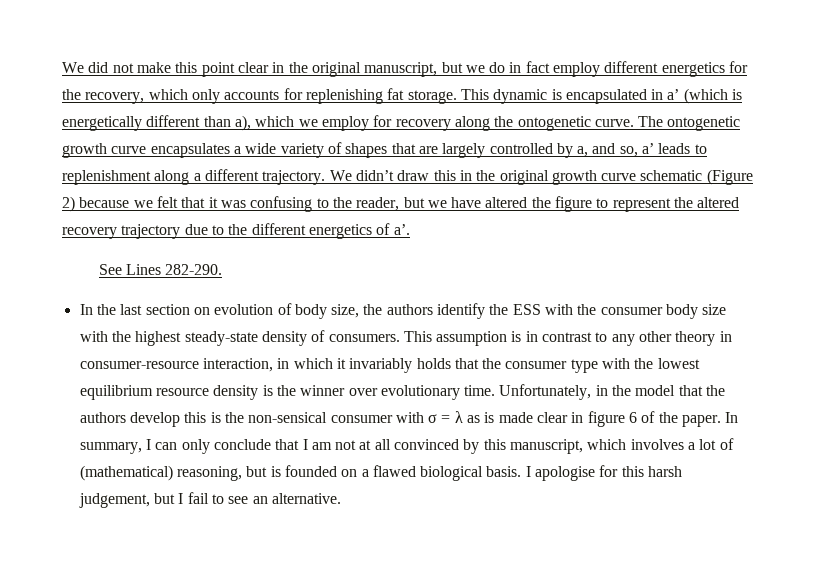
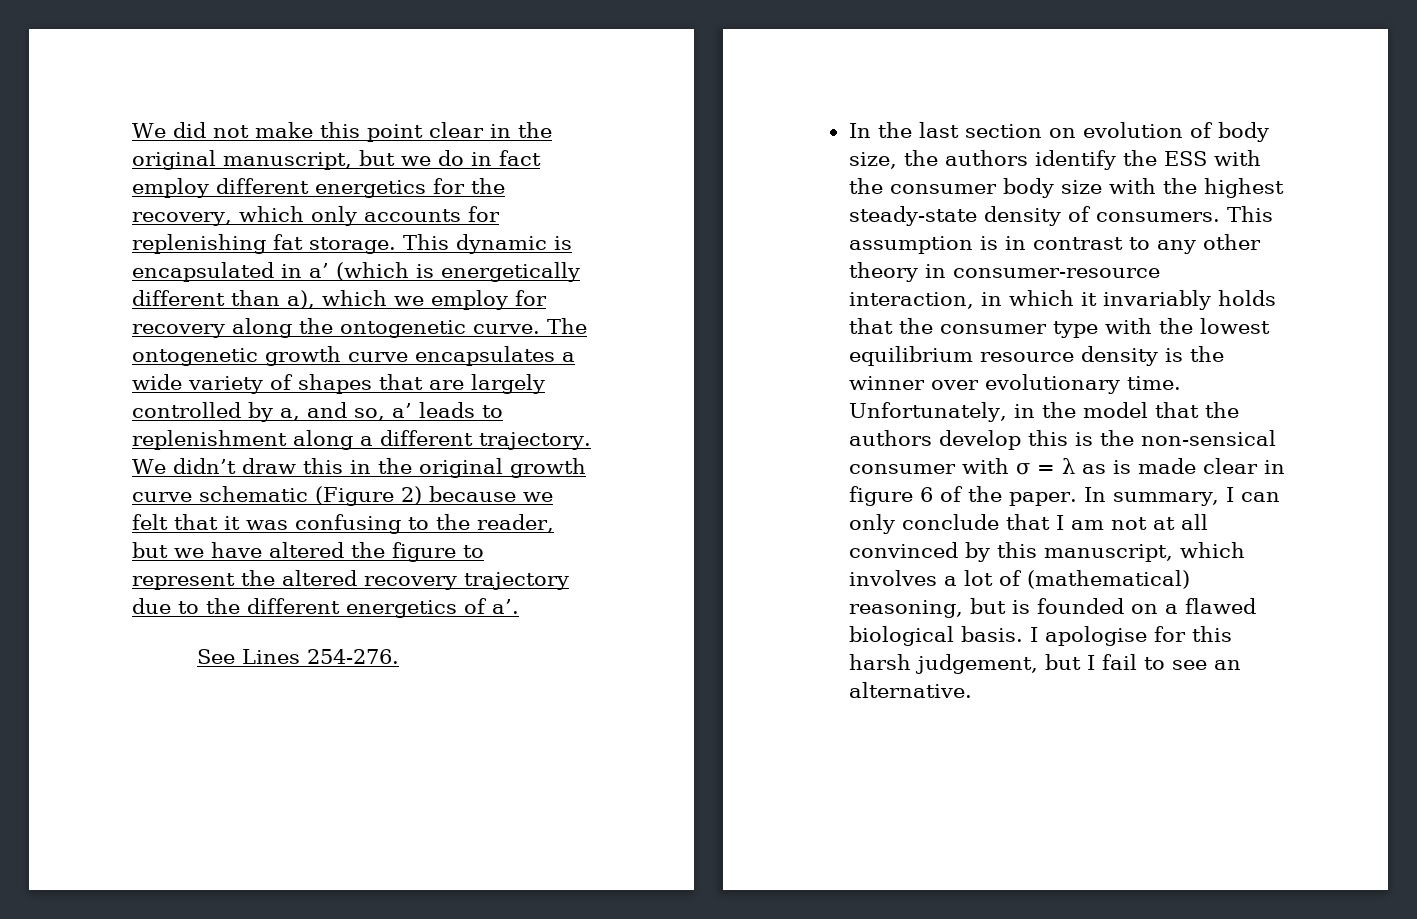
- See Lines 282-290.
+ See Lines 254-276.

